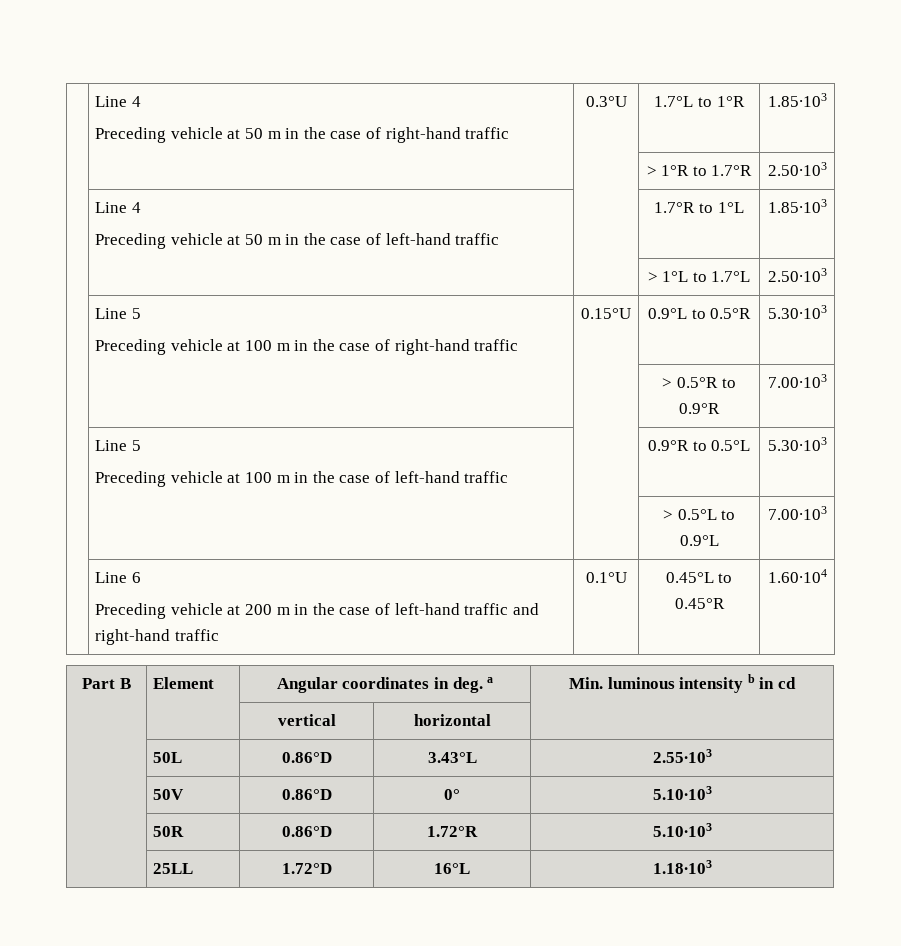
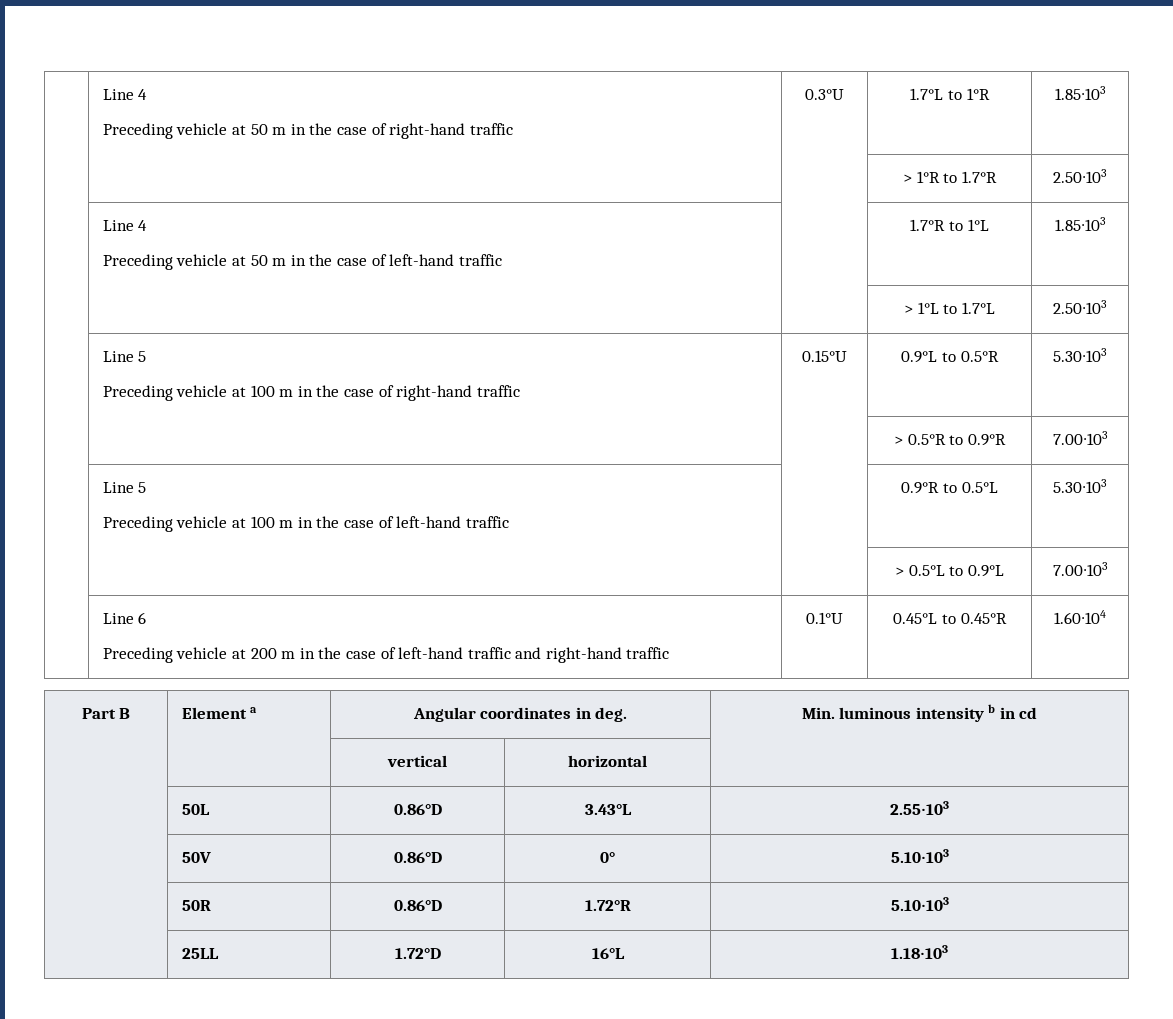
- Part B | Element | Angular coordinates in deg. a | Min. luminous intensity b in cd
+ Part B | Element a | Angular coordinates in deg. | Min. luminous intensity b in cd

